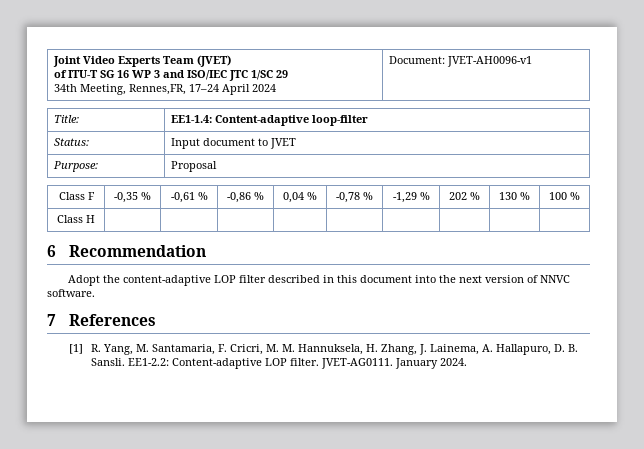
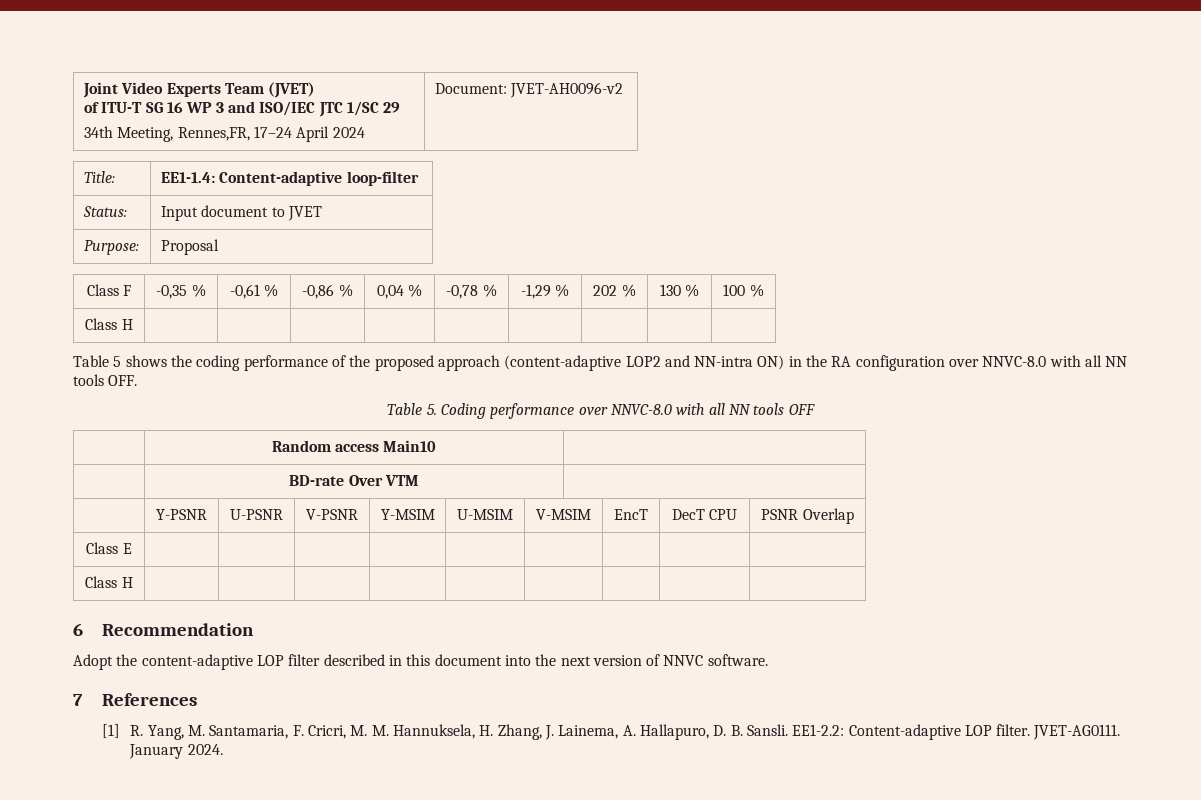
  Joint Video Experts Team (JVET)
  of ITU-T SG 16 WP 3 and ISO/IEC JTC 1/SC 29
- 34th Meeting, Rennes,FR, 17–24 April 2024 | Document: JVET-AH0096-v1
+ 34th Meeting, Rennes,FR, 17–24 April 2024 | Document: JVET-AH0096-v2
+ Table 5 shows the coding performance of the proposed approach (content-adaptive LOP2 and NN-intra ON) in the RA configuration over NNVC-8.0 with all NN tools OFF.
+ Table 5. Coding performance over NNVC-8.0 with all NN tools OFF
+ | Random access Main10 |
+ | BD-rate Over VTM |
+ | Y-PSNR | U-PSNR | V-PSNR | Y-MSIM | U-MSIM | V-MSIM | EncT | DecT CPU | PSNR Overlap
+ Class E | | | | | | | | |
+ Class H | | | | | | | | |

